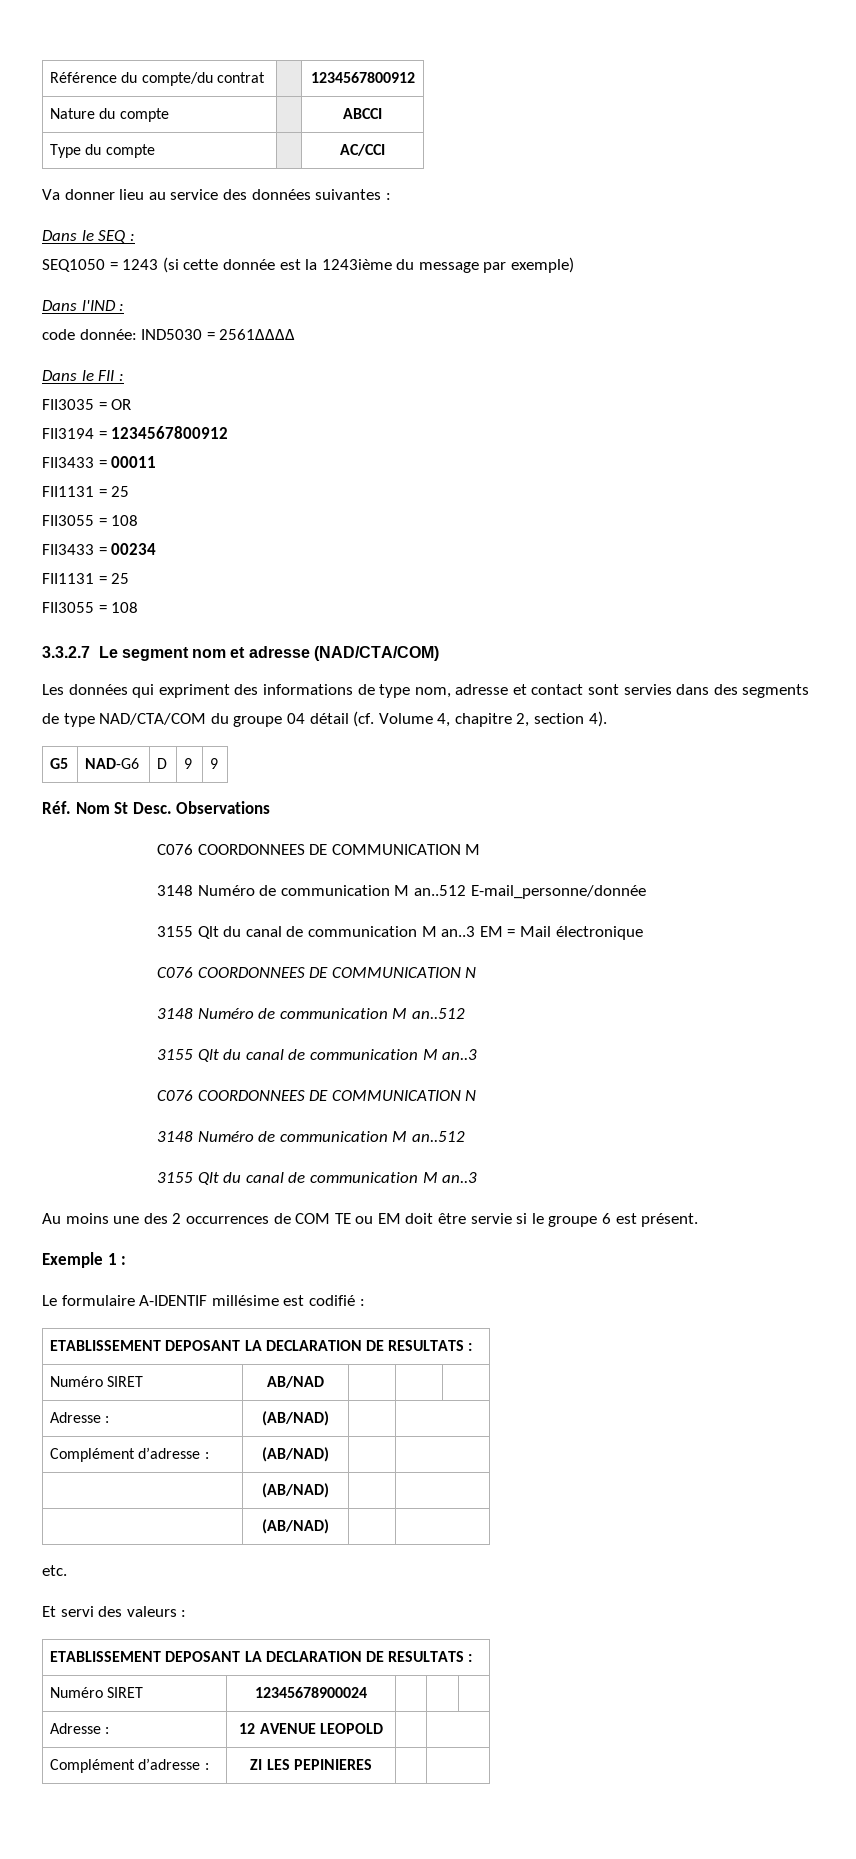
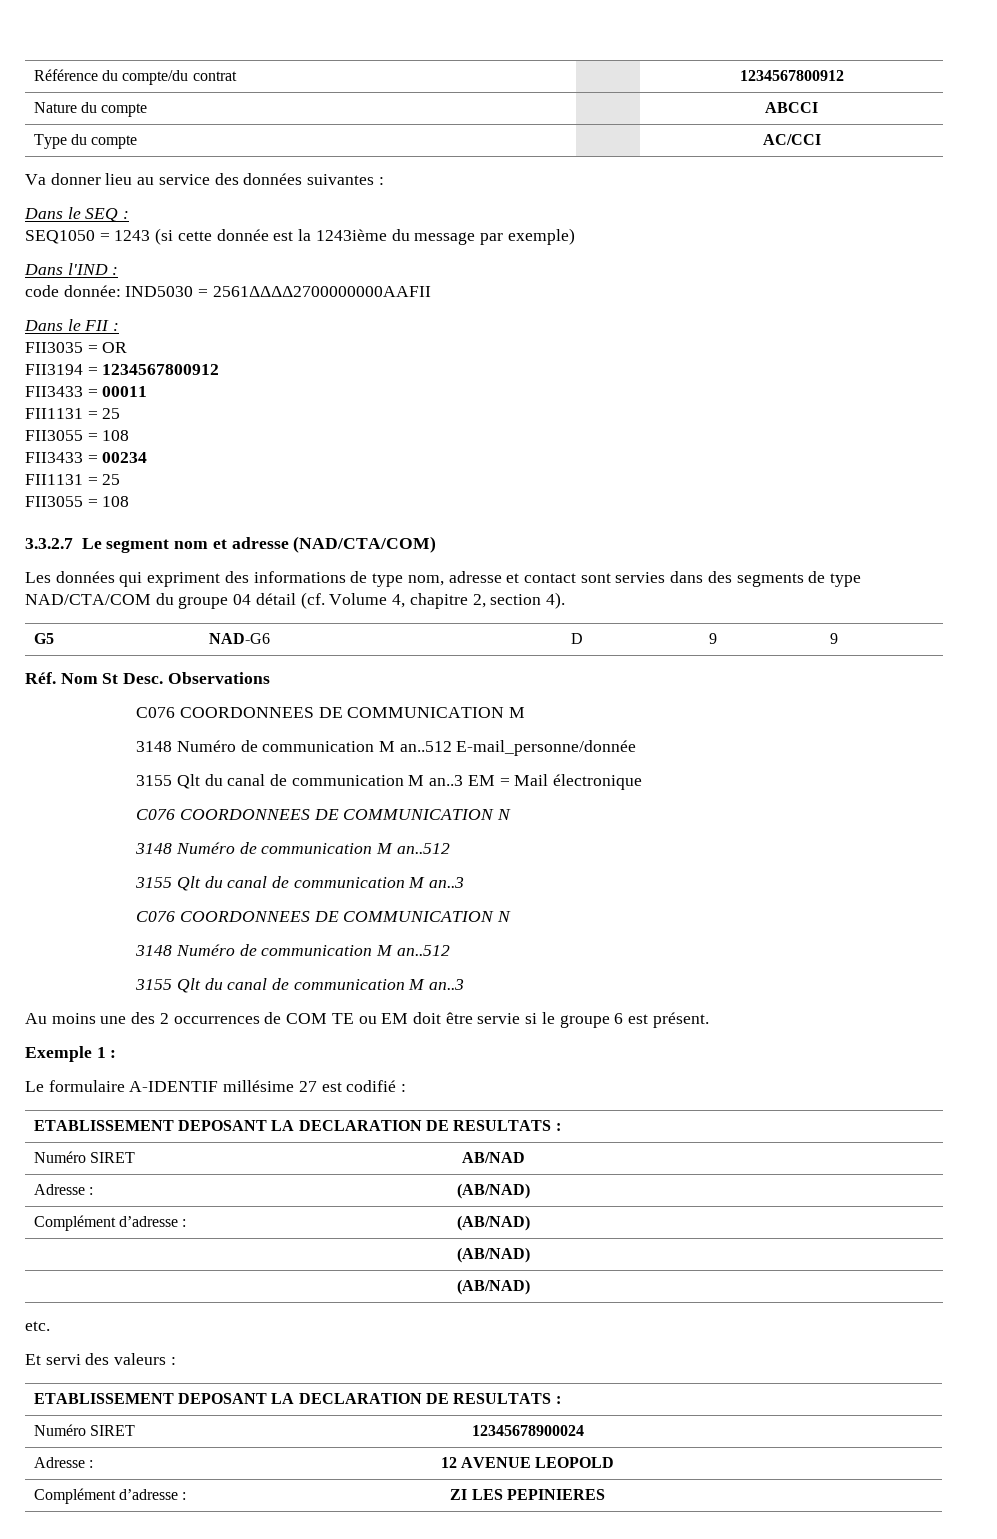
- code donnée: IND5030 = 2561ΔΔΔΔ
+ code donnée: IND5030 = 2561ΔΔΔΔ2700000000AAFII
- Le formulaire A-IDENTIF millésime est codifié :
+ Le formulaire A-IDENTIF millésime 27 est codifié :

